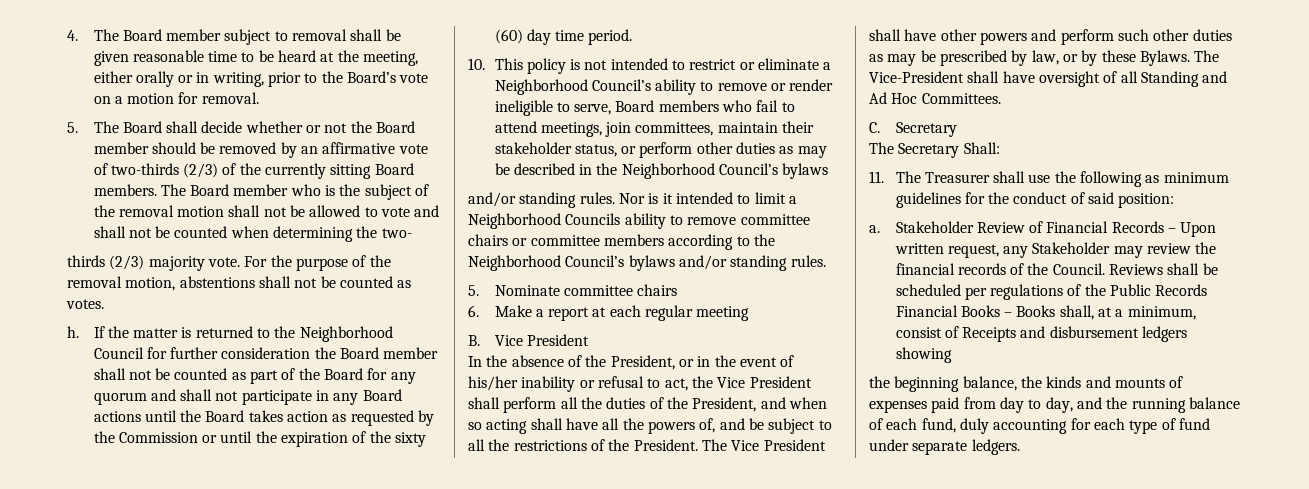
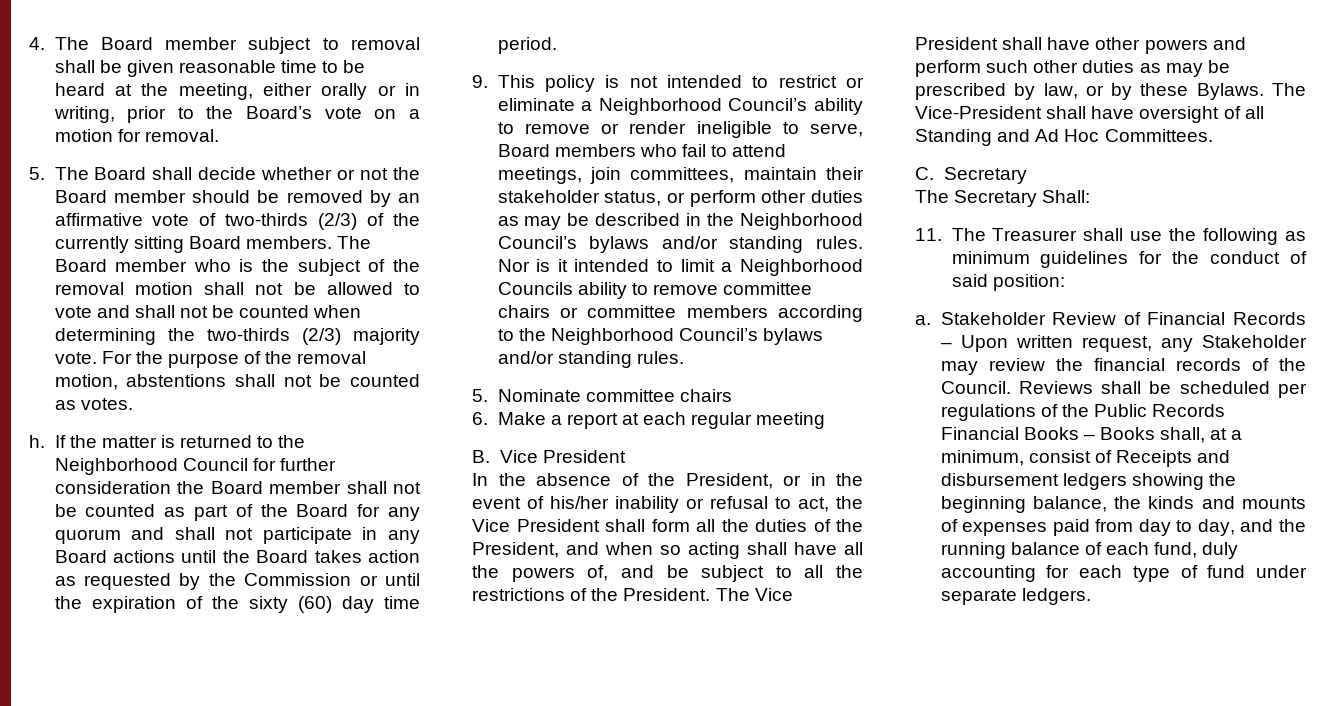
- The Board member who is the subject of the removal motion shall not be allowed to vote and shall not be counted when determining the two-
- thirds (2/3) majority vote.
+ The Board member who is the subject of the removal motion shall not be allowed to vote and shall not be counted when determining the two-thirds (2/3) majority vote.
- 10. This policy is not intended to restrict or eliminate a Neighborhood Council’s ability to remove or render ineligible to serve, Board members who fail to attend meetings, join committees, maintain their stakeholder status, or perform other duties as may be described in the Neighborhood Council’s bylaws
- and/or standing rules.
+ 9. This policy is not intended to restrict or eliminate a Neighborhood Council’s ability to remove or render ineligible to serve, Board members who fail to attend meetings, join committees, maintain their stakeholder status, or perform other duties as may be described in the Neighborhood Council’s bylaws and/or standing rules.
- In the absence of the President, or in the event of his/her inability or refusal to act, the Vice President shall perform all the duties of the President, and when so acting shall have all the powers of, and be subject to all the restrictions of the President.
+ In the absence of the President, or in the event of his/her inability or refusal to act, the Vice President shall form all the duties of the President, and when so acting shall have all the powers of, and be subject to all the restrictions of the President.
- Reviews shall be scheduled per regulations of the Public Records Financial Books – Books shall, at a minimum, consist of Receipts and disbursement ledgers showing
- the beginning balance, the kinds and mounts of expenses paid from day to day, and the running balance of each fund, duly accounting for each type of fund under separate ledgers.
+ Reviews shall be scheduled per regulations of the Public Records Financial Books – Books shall, at a minimum, consist of Receipts and disbursement ledgers showing the beginning balance, the kinds and mounts of expenses paid from day to day, and the running balance of each fund, duly accounting for each type of fund under separate ledgers.

